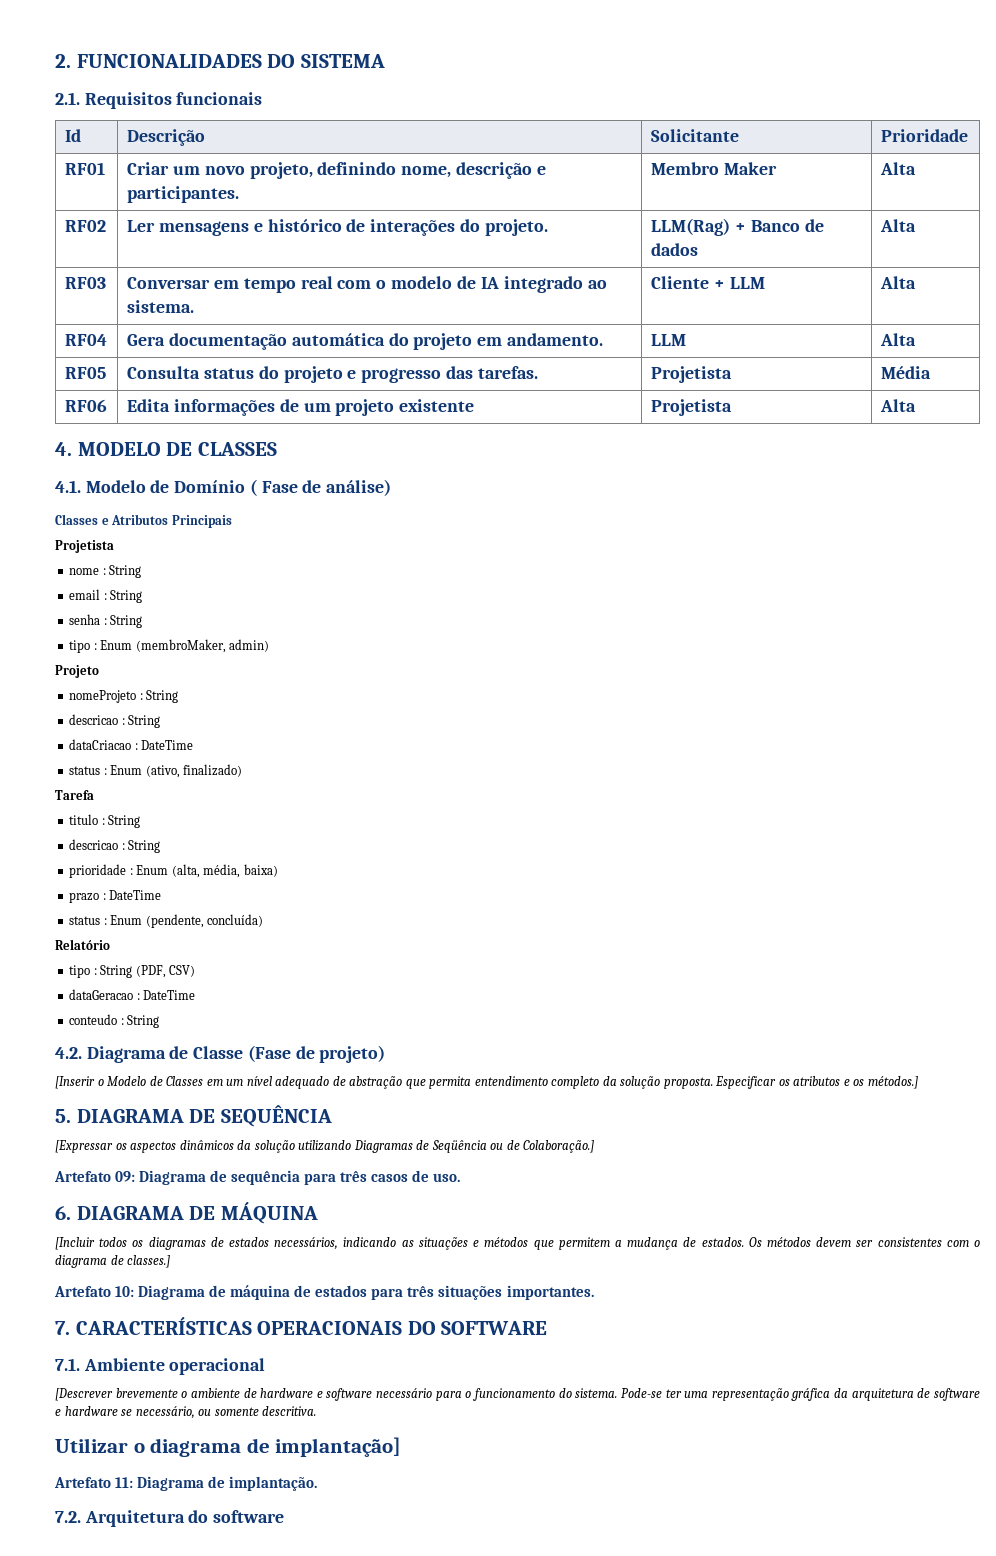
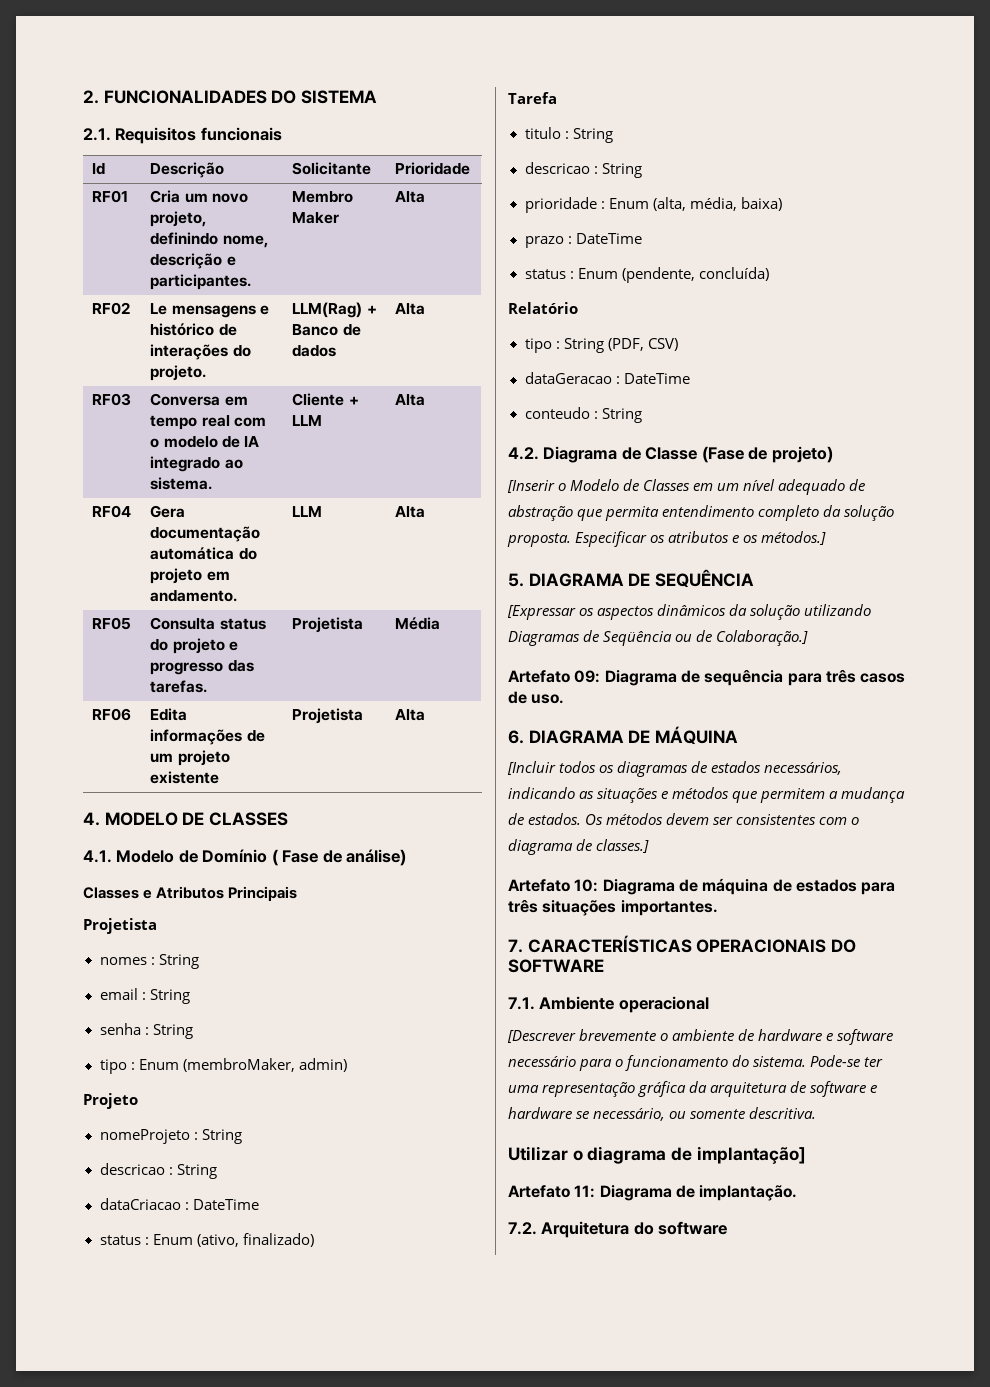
- RF01 | Criar um novo projeto, definindo nome, descrição e participantes. | Membro Maker | Alta
+ RF01 | Cria um novo projeto, definindo nome, descrição e participantes. | Membro Maker | Alta
- RF02 | Ler mensagens e histórico de interações do projeto. | LLM(Rag) + Banco de dados | Alta
+ RF02 | Le mensagens e histórico de interações do projeto. | LLM(Rag) + Banco de dados | Alta
- RF03 | Conversar em tempo real com o modelo de IA integrado ao sistema. | Cliente + LLM | Alta
+ RF03 | Conversa em tempo real com o modelo de IA integrado ao sistema. | Cliente + LLM | Alta
- nome : String
+ nomes : String

